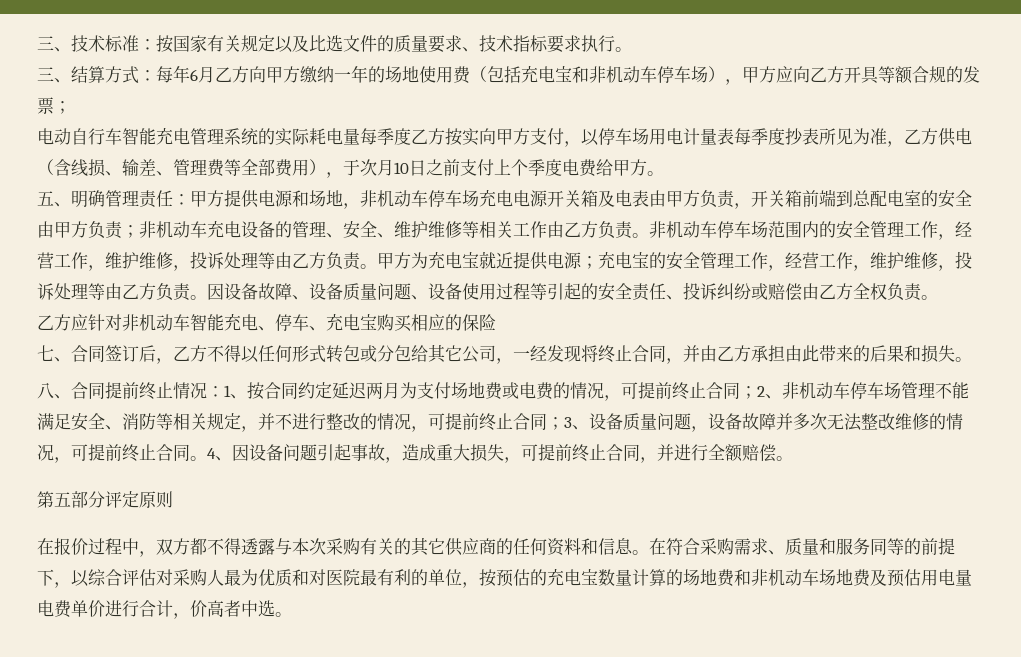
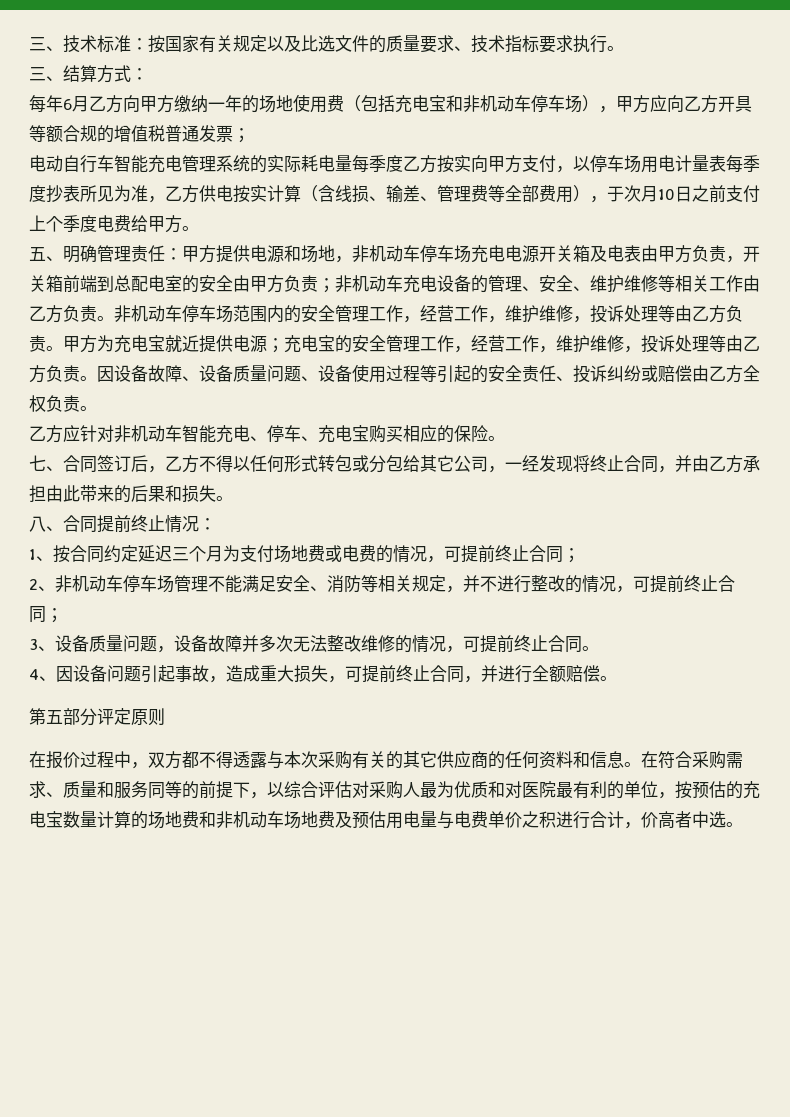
- 三、结算方式：每年6月乙方向甲方缴纳一年的场地使用费（包括充电宝和非机动车停车场），甲方应向乙方开具等额合规的发票；
+ 三、结算方式：
+ 每年6月乙方向甲方缴纳一年的场地使用费（包括充电宝和非机动车停车场），甲方应向乙方开具等额合规的增值税普通发票；
- 电动自行车智能充电管理系统的实际耗电量每季度乙方按实向甲方支付，以停车场用电计量表每季度抄表所见为准，乙方供电（含线损、输差、管理费等全部费用），于次月10日之前支付上个季度电费给甲方。
+ 电动自行车智能充电管理系统的实际耗电量每季度乙方按实向甲方支付，以停车场用电计量表每季度抄表所见为准，乙方供电按实计算（含线损、输差、管理费等全部费用），于次月10日之前支付上个季度电费给甲方。
- 乙方应针对非机动车智能充电、停车、充电宝购买相应的保险
+ 乙方应针对非机动车智能充电、停车、充电宝购买相应的保险。
- 八、合同提前终止情况：1、按合同约定延迟两月为支付场地费或电费的情况，可提前终止合同；2、非机动车停车场管理不能满足安全、消防等相关规定，并不进行整改的情况，可提前终止合同；3、设备质量问题，设备故障并多次无法整改维修的情况，可提前终止合同。4、因设备问题引起事故，造成重大损失，可提前终止合同，并进行全额赔偿。
+ 八、合同提前终止情况：
+ 1、按合同约定延迟三个月为支付场地费或电费的情况，可提前终止合同；
+ 2、非机动车停车场管理不能满足安全、消防等相关规定，并不进行整改的情况，可提前终止合同；
+ 3、设备质量问题，设备故障并多次无法整改维修的情况，可提前终止合同。
+ 4、因设备问题引起事故，造成重大损失，可提前终止合同，并进行全额赔偿。
- 在符合采购需求、质量和服务同等的前提下，以综合评估对采购人最为优质和对医院最有利的单位，按预估的充电宝数量计算的场地费和非机动车场地费及预估用电量电费单价进行合计，价高者中选。
+ 在符合采购需求、质量和服务同等的前提下，以综合评估对采购人最为优质和对医院最有利的单位，按预估的充电宝数量计算的场地费和非机动车场地费及预估用电量与电费单价之积进行合计，价高者中选。

